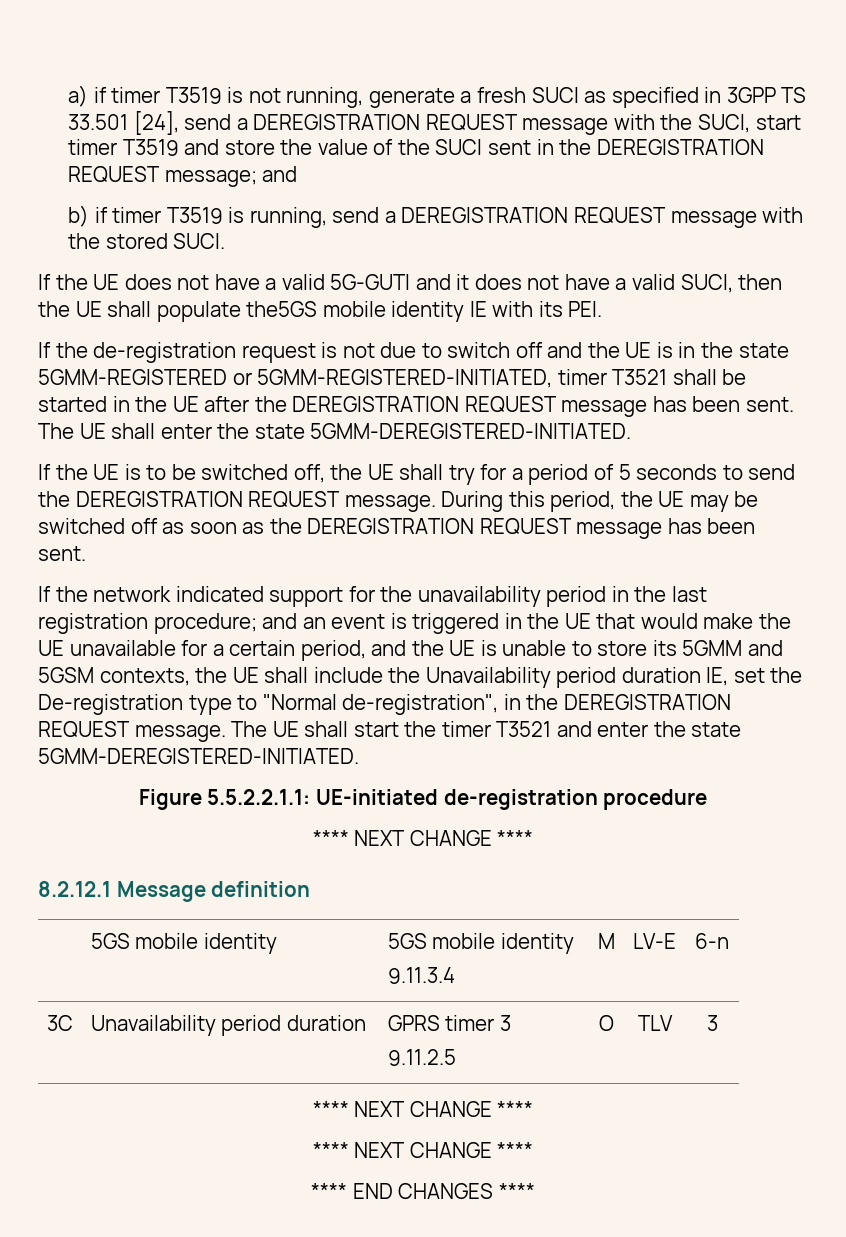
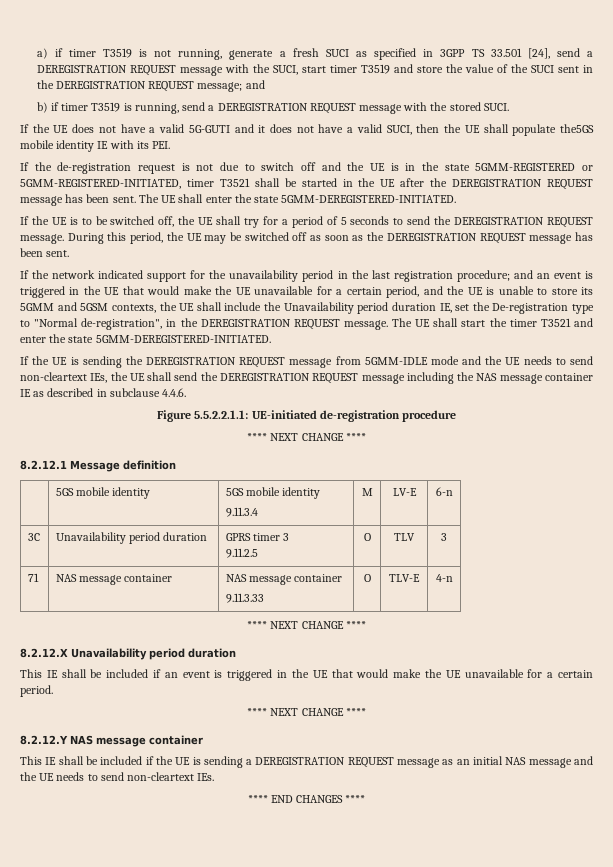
+ If the UE is sending the DEREGISTRATION REQUEST message from 5GMM-IDLE mode and the UE needs to send non-cleartext IEs, the UE shall send the DEREGISTRATION REQUEST message including the NAS message container IE as described in subclause 4.4.6.
  3C | Unavailability period duration | GPRS timer 3
  9.11.2.5 | O | TLV | 3
+ 71 | NAS message container | NAS message container
+ 9.11.3.33 | O | TLV-E | 4-n
  **** NEXT CHANGE ****
+ 8.2.12.X Unavailability period duration
+ This IE shall be included if an event is triggered in the UE that would make the UE unavailable for a certain period.
  **** NEXT CHANGE ****
+ 8.2.12.Y NAS message container
+ This IE shall be included if the UE is sending a DEREGISTRATION REQUEST message as an initial NAS message and the UE needs to send non-cleartext IEs.

